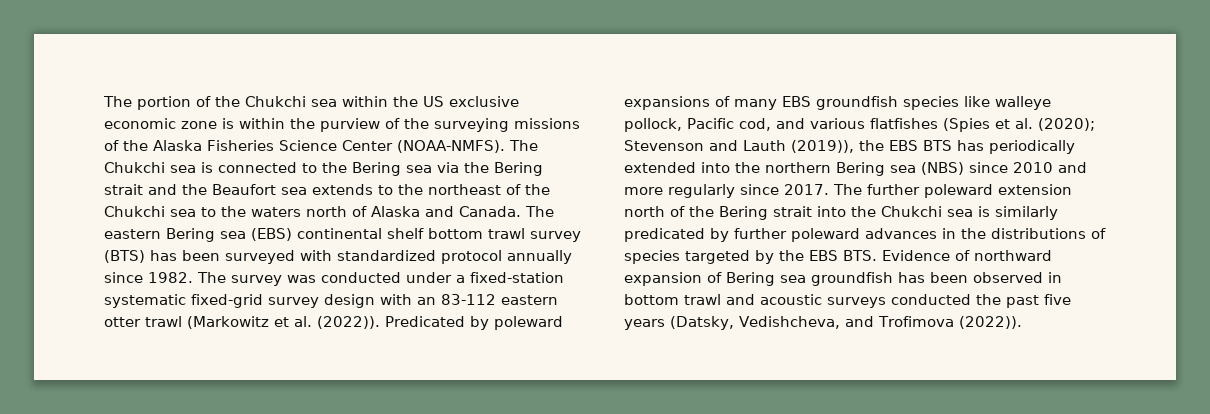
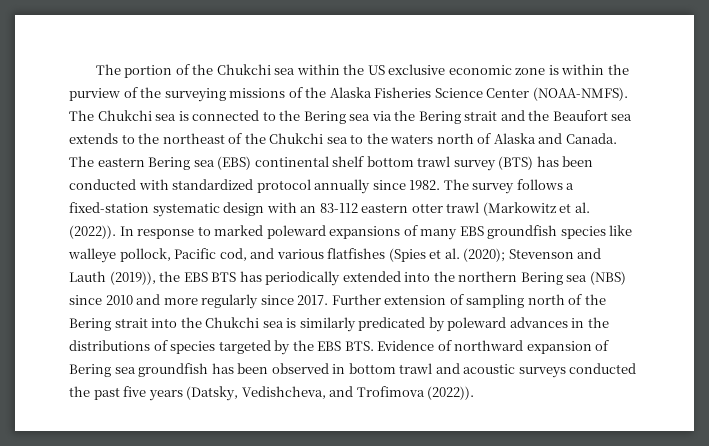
- The eastern Bering sea (EBS) continental shelf bottom trawl survey (BTS) has been surveyed with standardized protocol annually since 1982.
+ The eastern Bering sea (EBS) continental shelf bottom trawl survey (BTS) has been conducted with standardized protocol annually since 1982.
- The survey was conducted under a fixed-station systematic fixed-grid survey design with an 83-112 eastern otter trawl (Markowitz et al. (2022)).
+ The survey follows a fixed-station systematic design with an 83-112 eastern otter trawl (Markowitz et al. (2022)).
- Predicated by poleward expansions of many EBS groundfish species like walleye pollock, Pacific cod, and various flatfishes (Spies et al. (2020); Stevenson and Lauth (2019)), the EBS BTS has periodically extended into the northern Bering sea (NBS) since 2010 and more regularly since 2017.
+ In response to marked poleward expansions of many EBS groundfish species like walleye pollock, Pacific cod, and various flatfishes (Spies et al. (2020); Stevenson and Lauth (2019)), the EBS BTS has periodically extended into the northern Bering sea (NBS) since 2010 and more regularly since 2017.
- The further poleward extension north of the Bering strait into the Chukchi sea is similarly predicated by further poleward advances in the distributions of species targeted by the EBS BTS. Evidence of northward expansion of Bering sea groundfish has been observed in bottom trawl and acoustic surveys conducted the past five years (Datsky, Vedishcheva, and Trofimova (2022)).
+ Further extension of sampling north of the Bering strait into the Chukchi sea is similarly predicated by poleward advances in the distributions of species targeted by the EBS BTS. Evidence of northward expansion of Bering sea groundfish has been observed in bottom trawl and acoustic surveys conducted the past five years (Datsky, Vedishcheva, and Trofimova (2022)).

